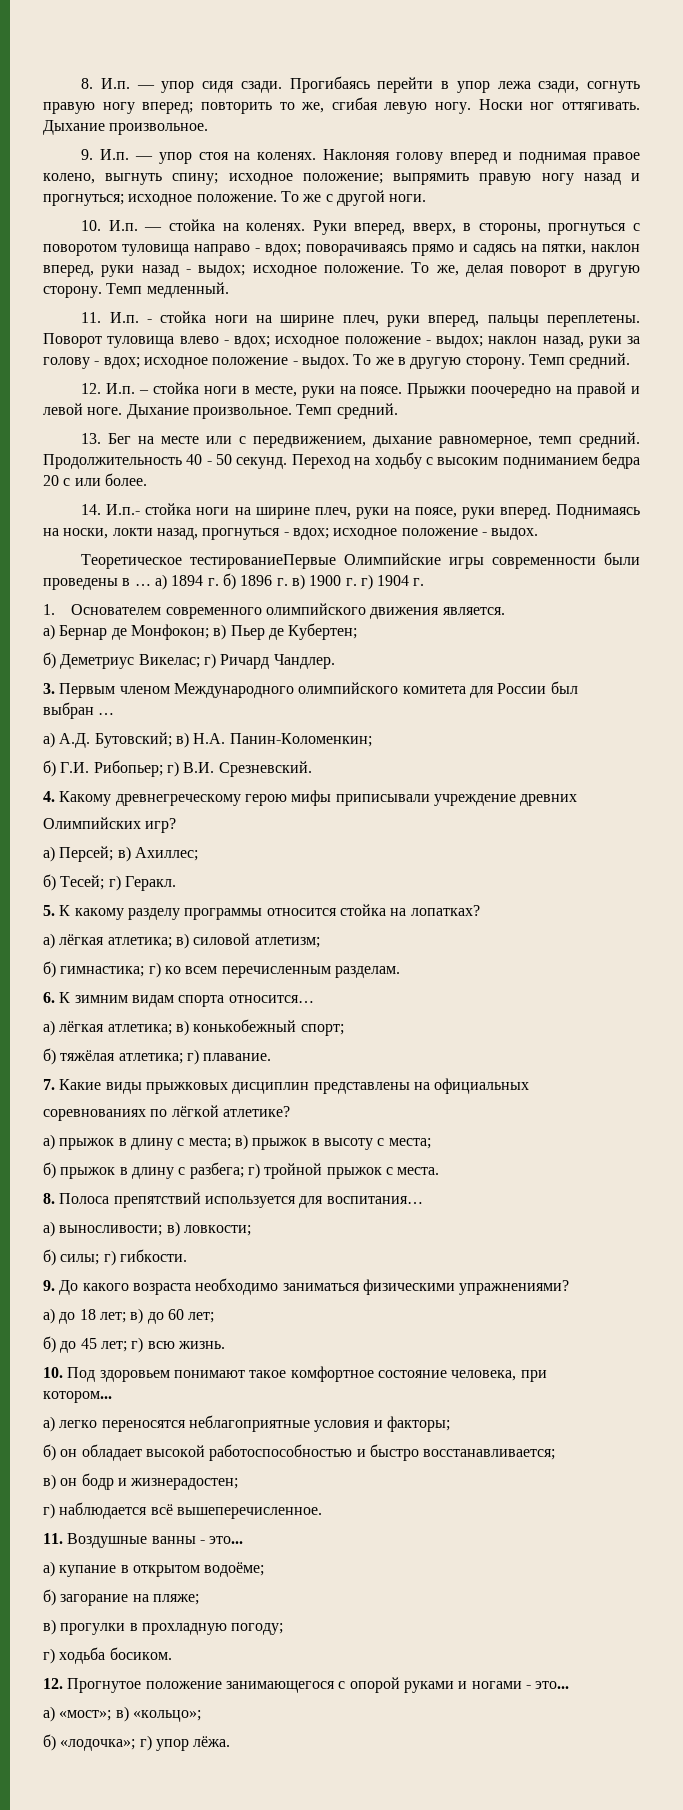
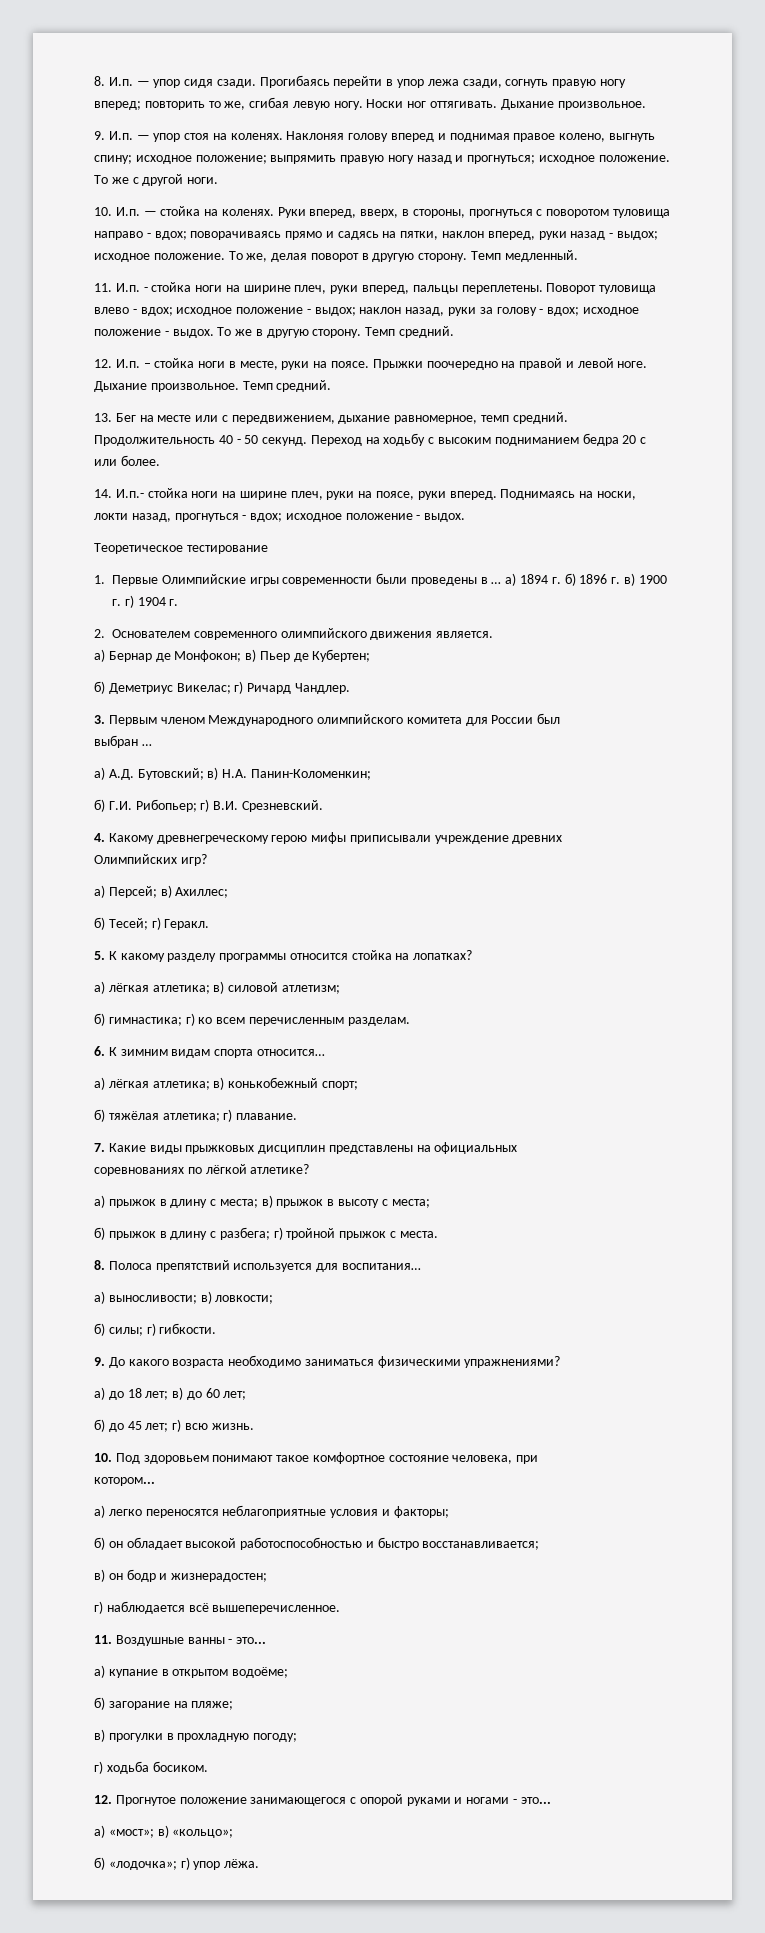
- Теоретическое тестированиеПервые Олимпийские игры современности были проведены в … а) 1894 г. б) 1896 г. в) 1900 г. г) 1904 г.
+ Теоретическое тестирование
+ 1. Первые Олимпийские игры современности были проведены в … а) 1894 г. б) 1896 г. в) 1900 г. г) 1904 г.
- 1. Основателем современного олимпийского движения является.
+ 2. Основателем современного олимпийского движения является.

